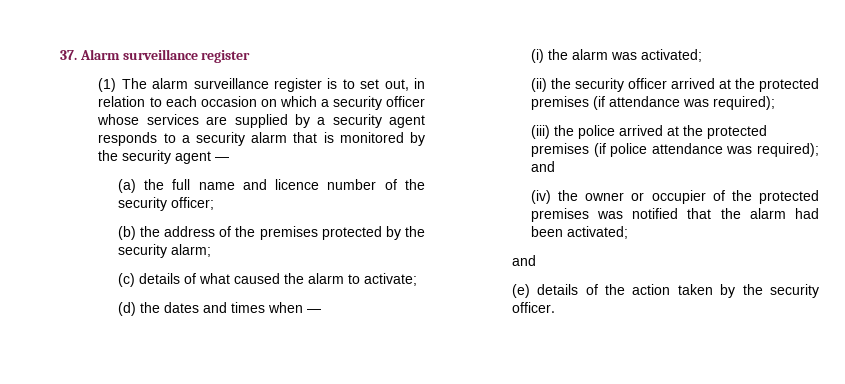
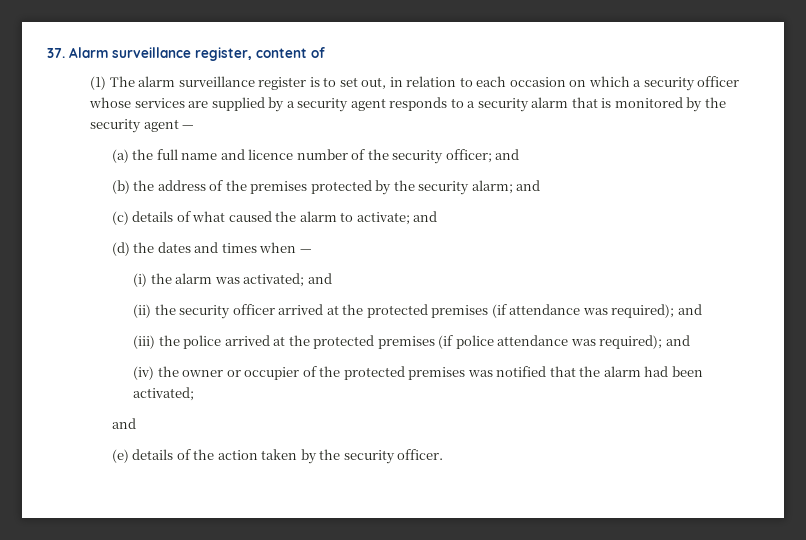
- 37. Alarm surveillance register
+ 37. Alarm surveillance register, content of
- (a) the full name and licence number of the security officer;
+ (a) the full name and licence number of the security officer; and
- (b) the address of the premises protected by the security alarm;
+ (b) the address of the premises protected by the security alarm; and
- (c) details of what caused the alarm to activate;
+ (c) details of what caused the alarm to activate; and
- (i) the alarm was activated;
+ (i) the alarm was activated; and
- (ii) the security officer arrived at the protected premises (if attendance was required);
+ (ii) the security officer arrived at the protected premises (if attendance was required); and

